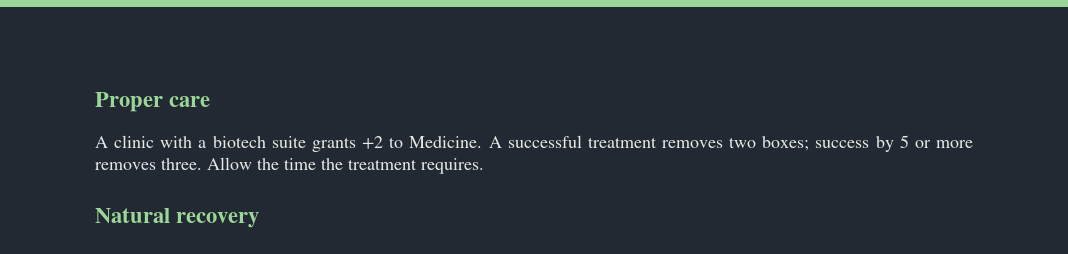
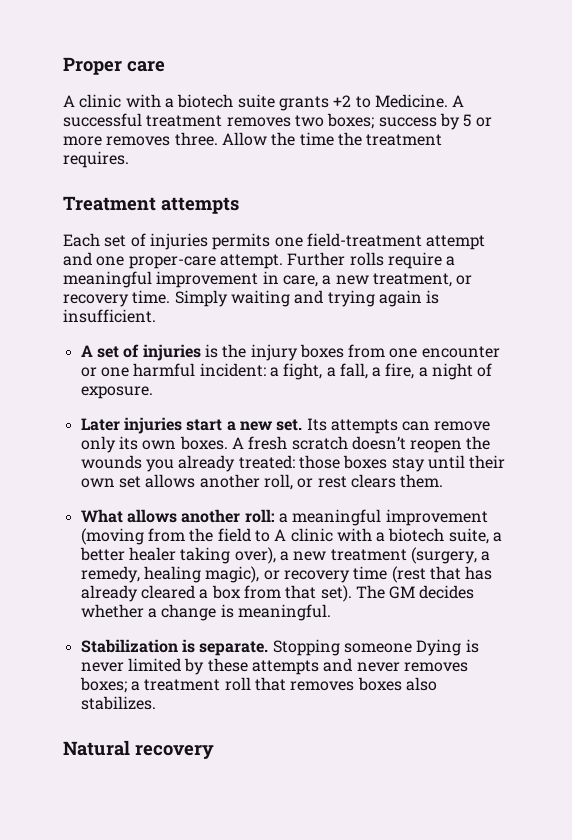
+ Treatment attempts
+ Each set of injuries permits one field-treatment attempt and one proper-care attempt. Further rolls require a meaningful improvement in care, a new treatment, or recovery time. Simply waiting and trying again is insufficient.
+ A set of injuries is the injury boxes from one encounter or one harmful incident: a fight, a fall, a fire, a night of exposure.
+ Later injuries start a new set. Its attempts can remove only its own boxes. A fresh scratch doesn’t reopen the wounds you already treated: those boxes stay until their own set allows another roll, or rest clears them.
+ What allows another roll: a meaningful improvement (moving from the field to A clinic with a biotech suite, a better healer taking over), a new treatment (surgery, a remedy, healing magic), or recovery time (rest that has already cleared a box from that set). The GM decides whether a change is meaningful.
+ Stabilization is separate. Stopping someone Dying is never limited by these attempts and never removes boxes; a treatment roll that removes boxes also stabilizes.

